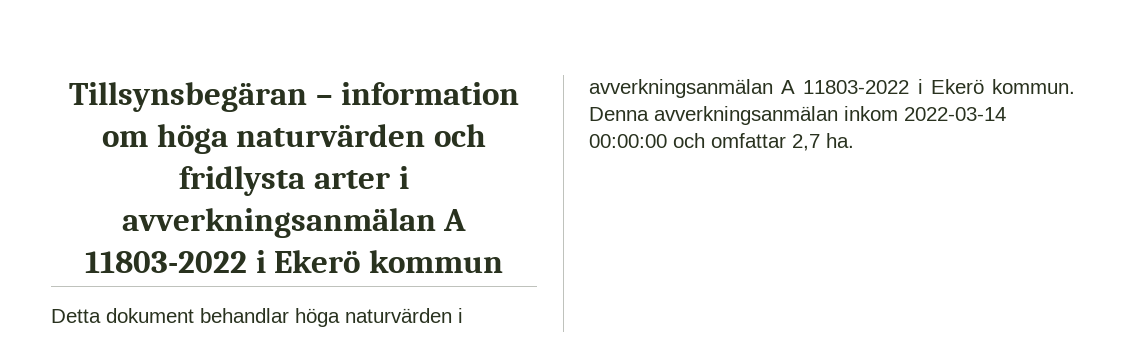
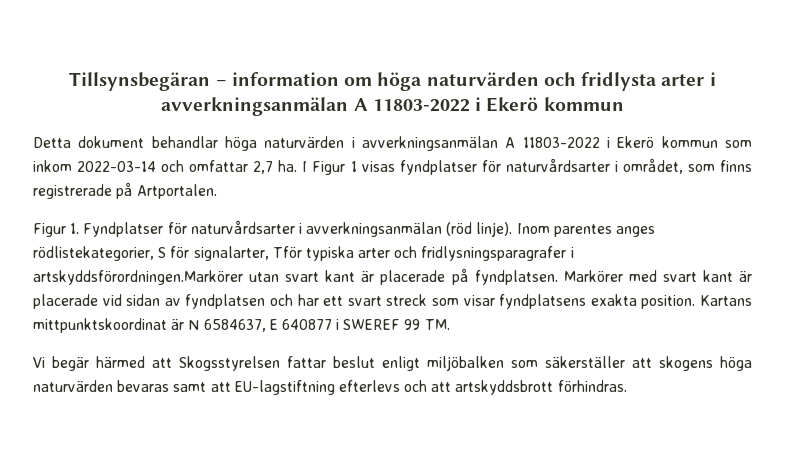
- Detta dokument behandlar höga naturvärden i avverkningsanmälan A 11803-2022 i Ekerö kommun. Denna avverkningsanmälan inkom 2022-03-14 00:00:00 och omfattar 2,7 ha.
+ Detta dokument behandlar höga naturvärden i avverkningsanmälan A 11803-2022 i Ekerö kommun som inkom 2022-03-14 och omfattar 2,7 ha.
+ I Figur 1 visas fyndplatser för naturvårdsarter i området, som finns registrerade på Artportalen.
+ Figur 1. Fyndplatser för naturvårdsarter i avverkningsanmälan (röd linje). Inom parentes anges rödlistekategorier, S för signalarter, Tför typiska arter och fridlysningsparagrafer i artskyddsförordningen.Markörer utan svart kant är placerade på fyndplatsen. Markörer med svart kant är placerade vid sidan av fyndplatsen och har ett svart streck som visar fyndplatsens exakta position. Kartans mittpunktskoordinat är N 6584637, E 640877 i SWEREF 99 TM.
+ Vi begär härmed att Skogsstyrelsen fattar beslut enligt miljöbalken som säkerställer att skogens höga naturvärden bevaras samt att EU-lagstiftning efterlevs och att artskyddsbrott förhindras.

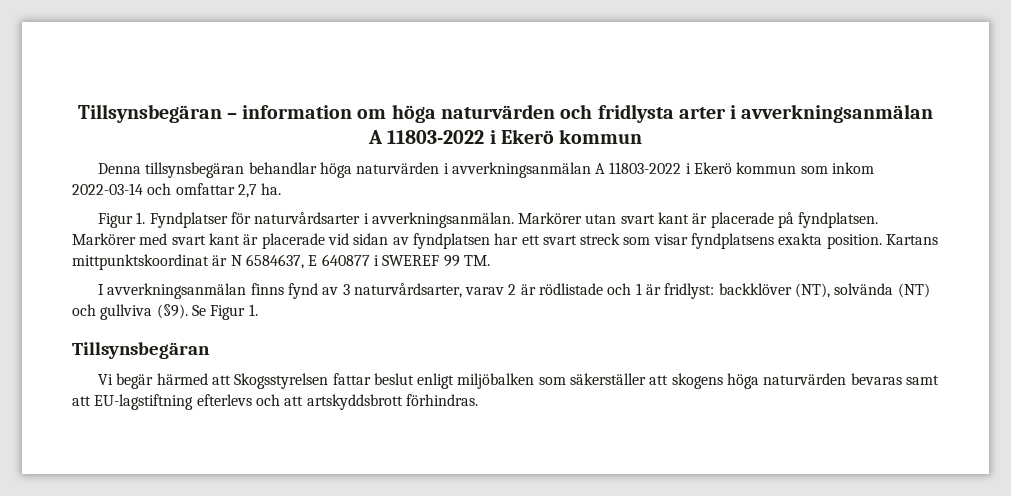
- Detta dokument behandlar höga naturvärden i avverkningsanmälan A 11803-2022 i Ekerö kommun som inkom 2022-03-14 och omfattar 2,7 ha. I Figur 1 visas fyndplatser för naturvårdsarter i området, som finns registrerade på Artportalen.
+ Denna tillsynsbegäran behandlar höga naturvärden i avverkningsanmälan A 11803-2022 i Ekerö kommun som inkom 2022-03-14 och omfattar 2,7 ha.
- Figur 1. Fyndplatser för naturvårdsarter i avverkningsanmälan (röd linje). Inom parentes anges rödlistekategorier, S för signalarter, Tför typiska arter och fridlysningsparagrafer i artskyddsförordningen.Markörer utan svart kant är placerade på fyndplatsen.
+ Figur 1. Fyndplatser för naturvårdsarter i avverkningsanmälan. Markörer utan svart kant är placerade på fyndplatsen.
- Markörer med svart kant är placerade vid sidan av fyndplatsen och har ett svart streck som visar fyndplatsens exakta position.
+ Markörer med svart kant är placerade vid sidan av fyndplatsen har ett svart streck som visar fyndplatsens exakta position.
+ I avverkningsanmälan finns fynd av 3 naturvårdsarter, varav 2 är rödlistade och 1 är fridlyst: backklöver (NT), solvända (NT) och gullviva (§9). Se Figur 1.
+ Tillsynsbegäran

